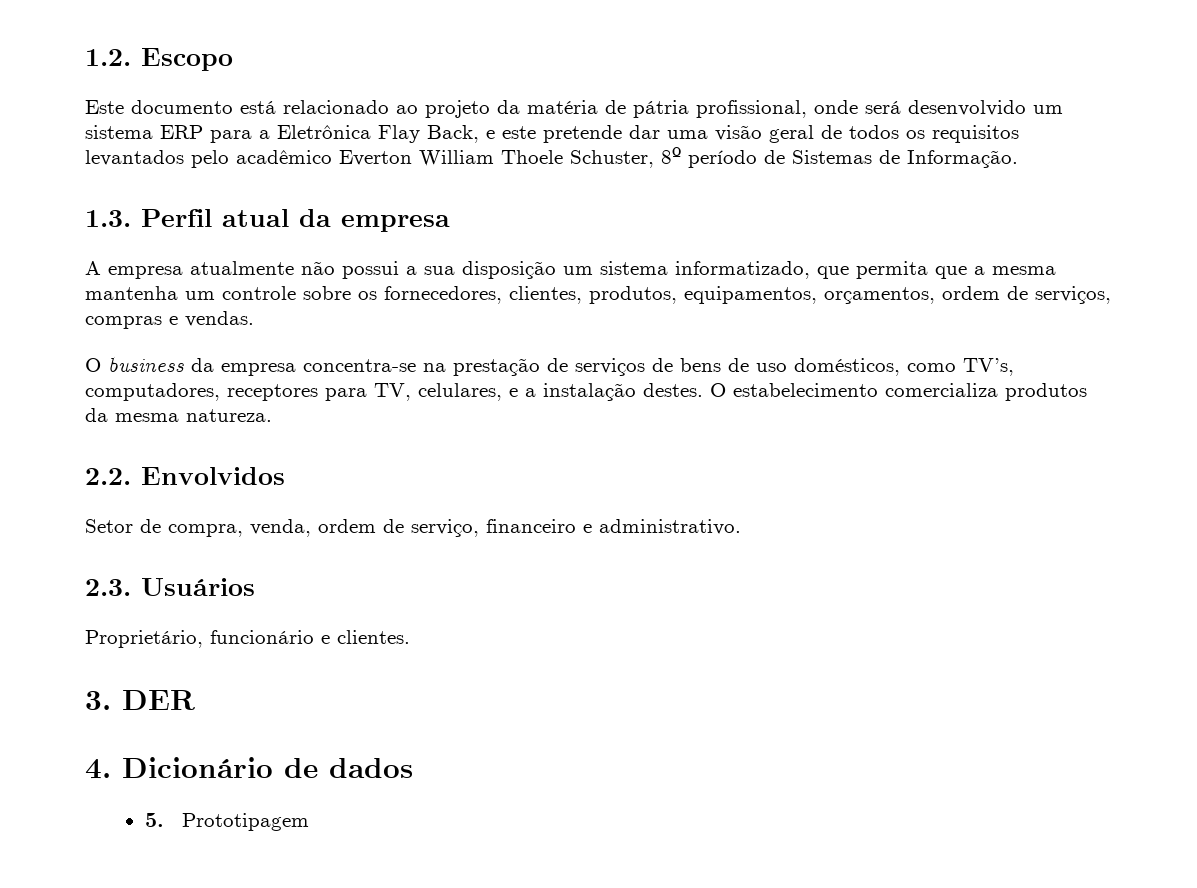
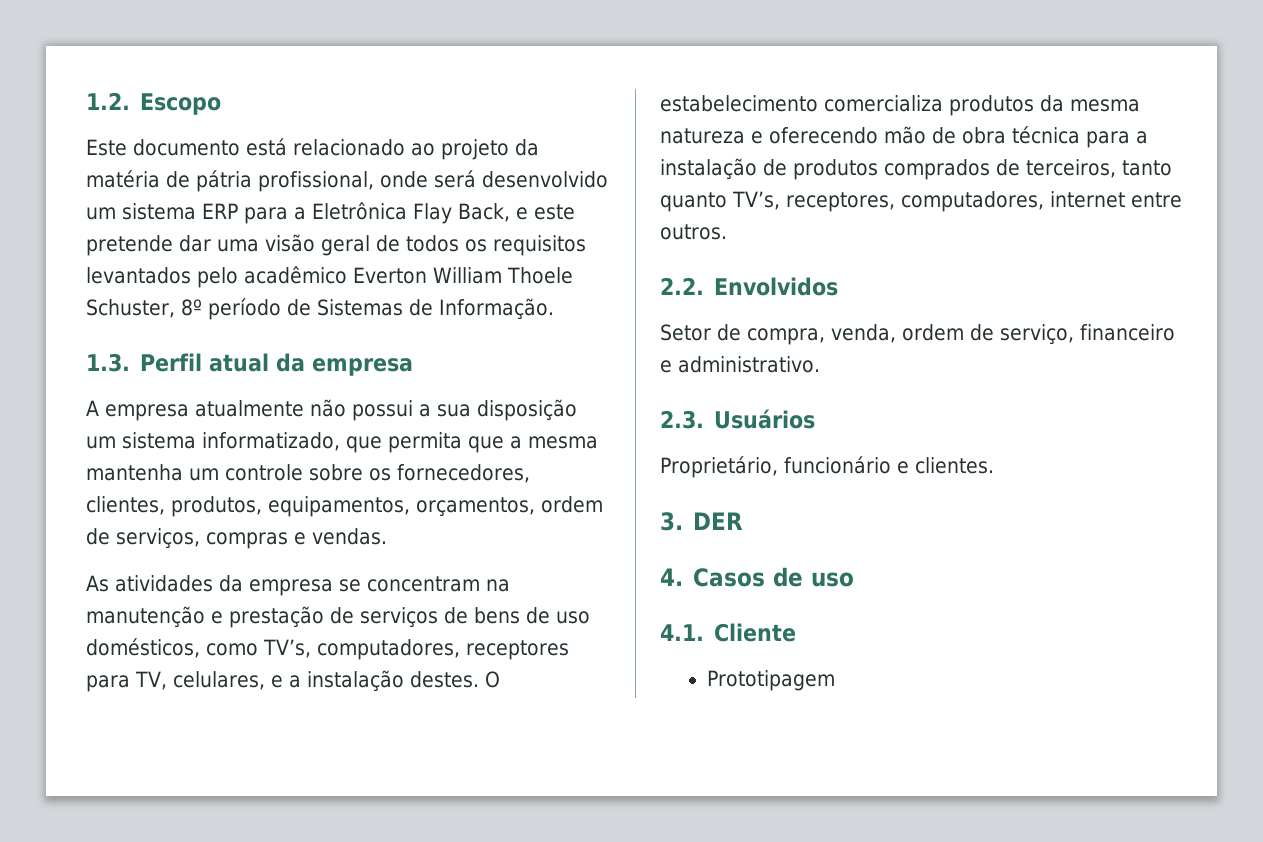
- O business da empresa concentra-se na prestação de serviços de bens de uso domésticos, como TV’s, computadores, receptores para TV, celulares, e a instalação destes.
+ As atividades da empresa se concentram na manutenção e prestação de serviços de bens de uso domésticos, como TV’s, computadores, receptores para TV, celulares, e a instalação destes.
- O estabelecimento comercializa produtos da mesma natureza.
+ O estabelecimento comercializa produtos da mesma natureza e oferecendo mão de obra técnica para a instalação de produtos comprados de terceiros, tanto quanto TV’s, receptores, computadores, internet entre outros.
- 4. Dicionário de dados
- 5. Prototipagem
+ 4. Casos de uso
+ 4.1. Cliente
+ Prototipagem

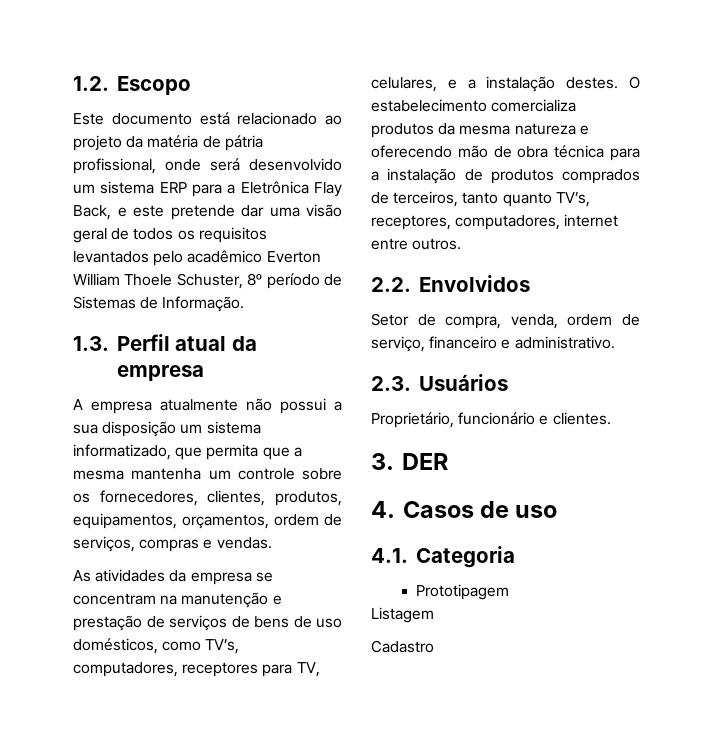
- 4.1. Cliente
+ 4.1. Categoria
+ Listagem
+ Cadastro

